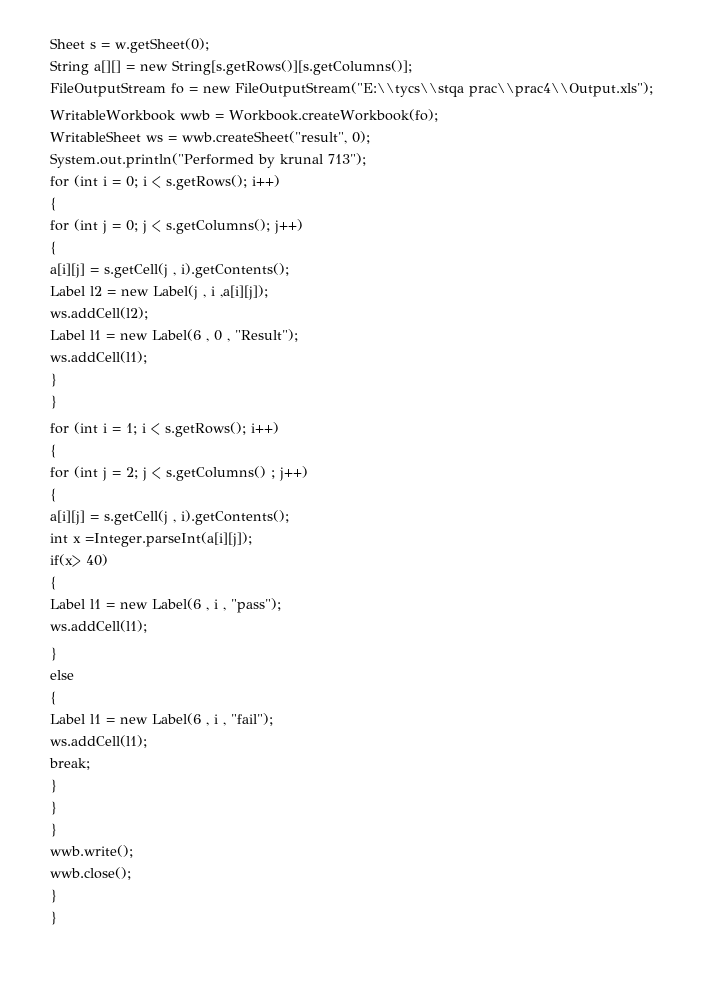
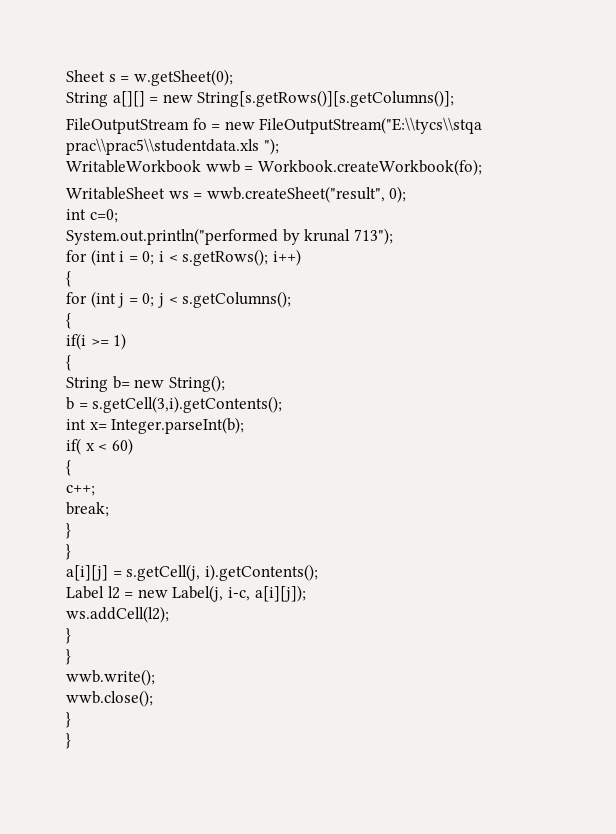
- FileOutputStream fo = new FileOutputStream("E:\\tycs\\stqa prac\\prac4\\Output.xls");
+ FileOutputStream fo = new FileOutputStream("E:\\tycs\\stqa prac\\prac5\\studentdata.xls ");
- System.out.println("Performed by krunal 713");
+ int c=0;
+ System.out.println("performed by krunal 713");
- for (int j = 0; j < s.getColumns(); j++)
+ for (int j = 0; j < s.getColumns();
  {
- a[i][j] = s.getCell(j , i).getContents();
+ if(i >= 1)
+ {
+ String b= new String();
+ b = s.getCell(3,i).getContents();
+ int x= Integer.parseInt(b);
+ if( x < 60)
+ {
+ c++;
+ break;
+ }
+ }
+ a[i][j] = s.getCell(j, i).getContents();
- Label l2 = new Label(j , i ,a[i][j]);
+ Label l2 = new Label(j, i-c, a[i][j]);
  ws.addCell(l2);
- Label l1 = new Label(6 , 0 , "Result");
- ws.addCell(l1);
- }
- }
- for (int i = 1; i < s.getRows(); i++)
- {
- for (int j = 2; j < s.getColumns() ; j++)
- {
- a[i][j] = s.getCell(j , i).getContents();
- int x =Integer.parseInt(a[i][j]);
- if(x> 40)
- {
- Label l1 = new Label(6 , i , "pass");
- ws.addCell(l1);
- }
- else
- {
- Label l1 = new Label(6 , i , "fail");
- ws.addCell(l1);
- break;
- }

